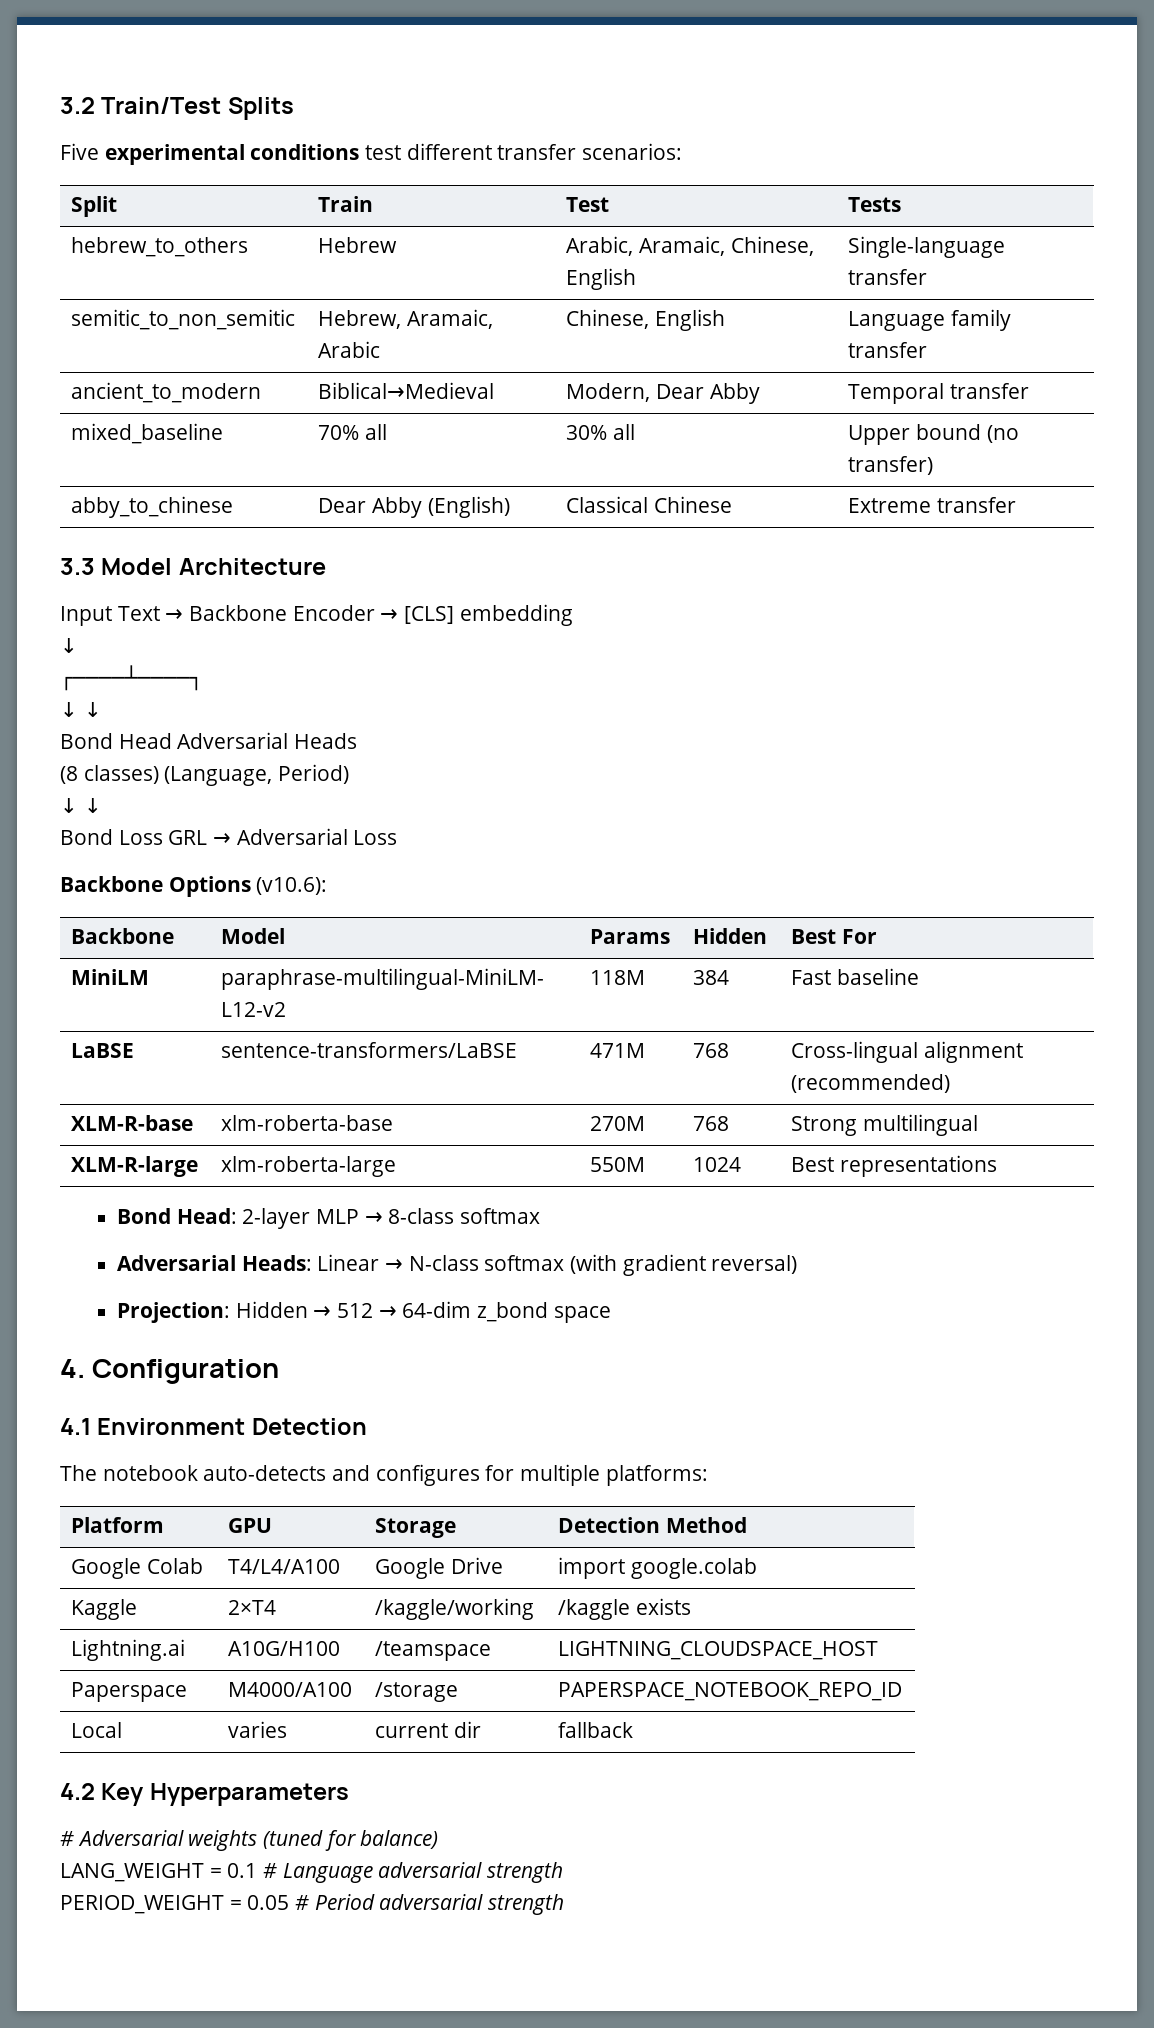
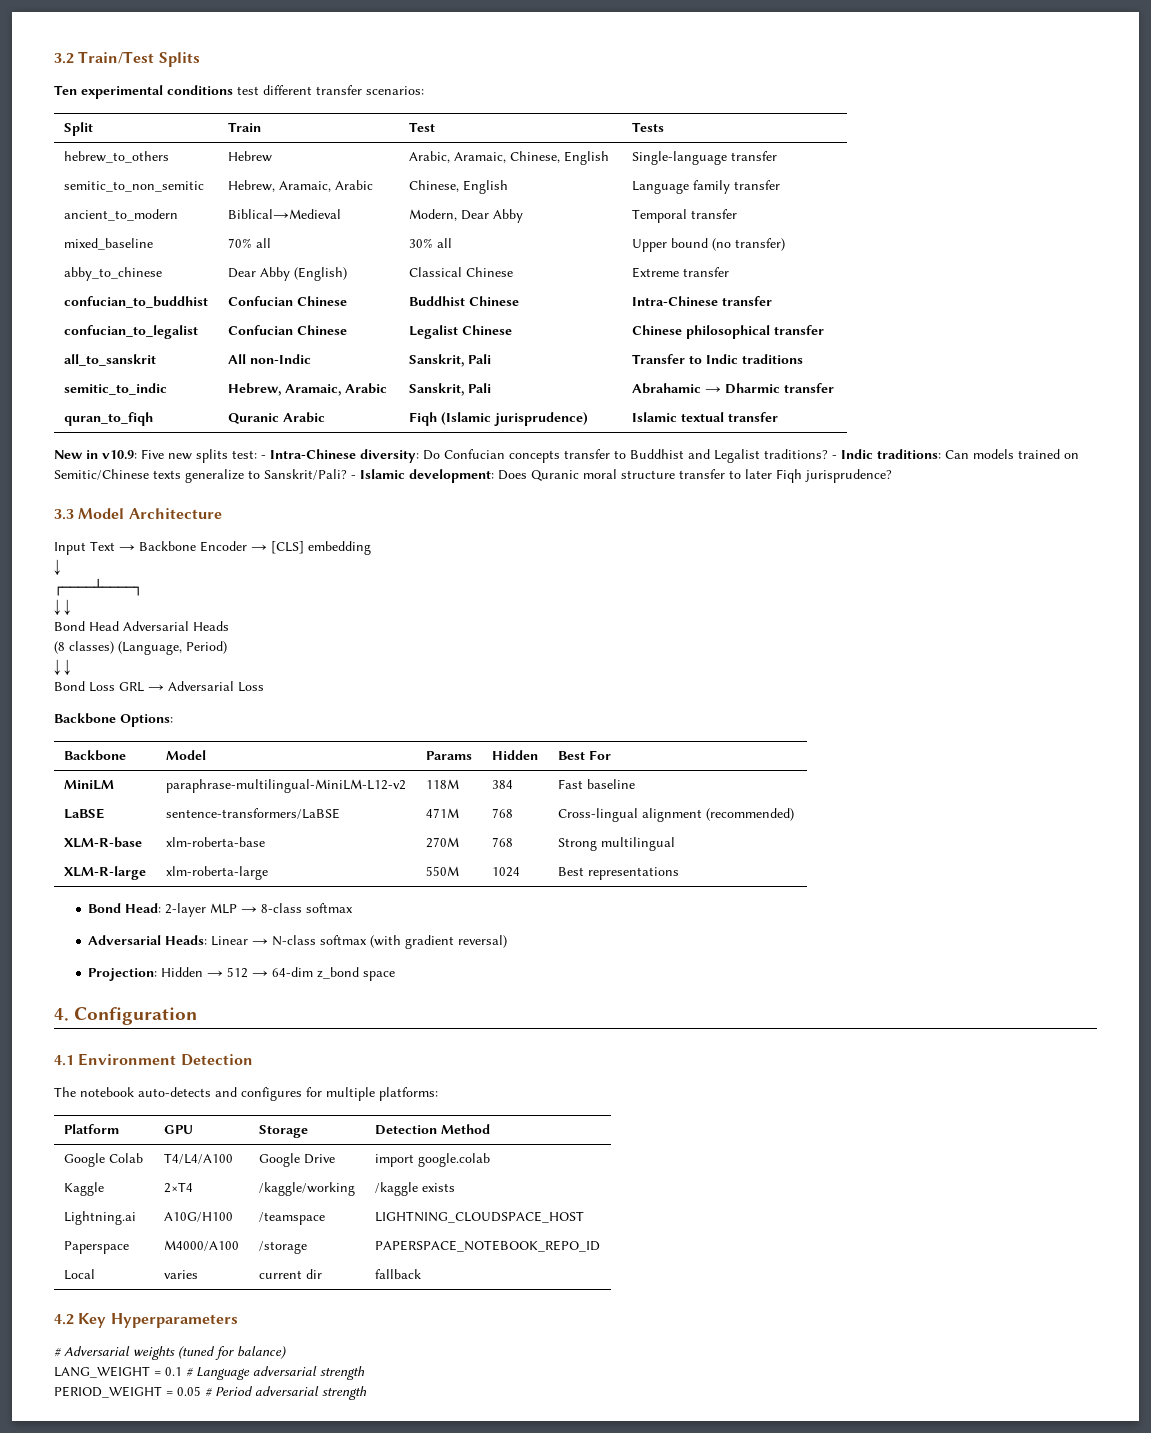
- Five experimental conditions test different transfer scenarios:
+ Ten experimental conditions test different transfer scenarios:
+ confucian_to_buddhist | Confucian Chinese | Buddhist Chinese | Intra-Chinese transfer
+ confucian_to_legalist | Confucian Chinese | Legalist Chinese | Chinese philosophical transfer
+ all_to_sanskrit | All non-Indic | Sanskrit, Pali | Transfer to Indic traditions
+ semitic_to_indic | Hebrew, Aramaic, Arabic | Sanskrit, Pali | Abrahamic → Dharmic transfer
+ quran_to_fiqh | Quranic Arabic | Fiqh (Islamic jurisprudence) | Islamic textual transfer
+ New in v10.9: Five new splits test: - Intra-Chinese diversity: Do Confucian concepts transfer to Buddhist and Legalist traditions? - Indic traditions: Can models trained on Semitic/Chinese texts generalize to Sanskrit/Pali? - Islamic development: Does Quranic moral structure transfer to later Fiqh jurisprudence?
- Backbone Options (v10.6):
+ Backbone Options:

